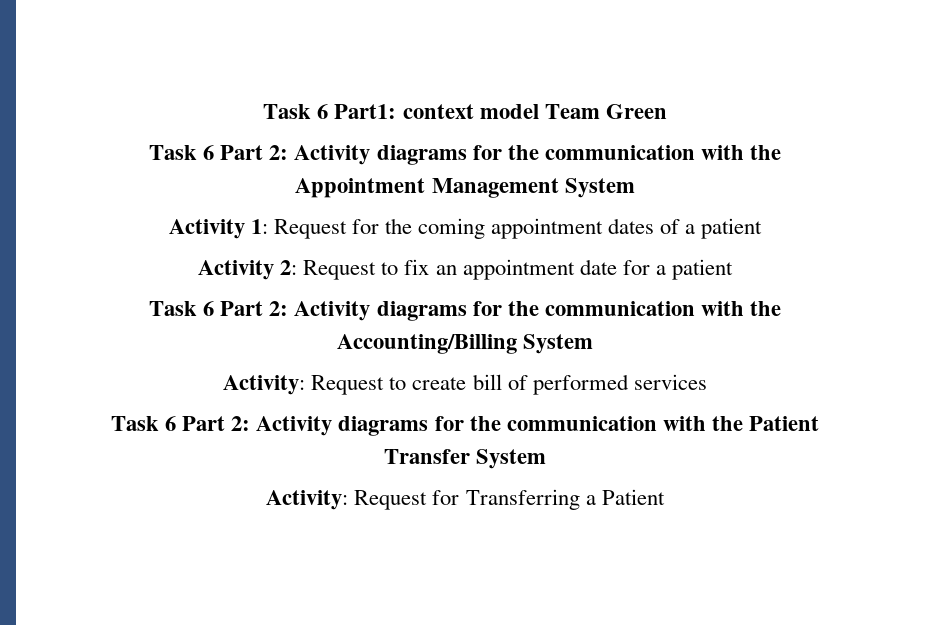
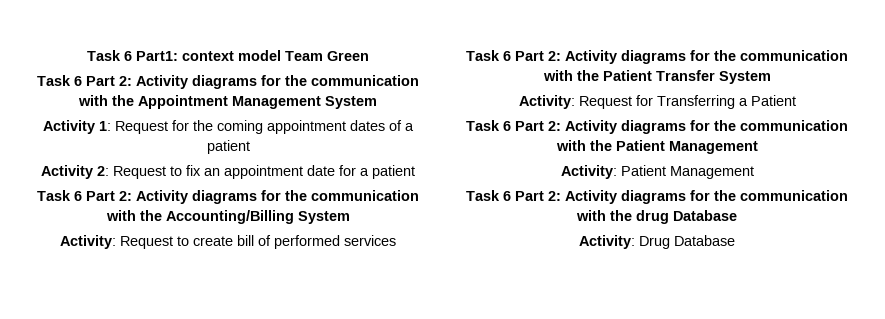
+ Task 6 Part 2: Activity diagrams for the communication with the Patient Management
+ Activity: Patient Management
+ Task 6 Part 2: Activity diagrams for the communication with the drug Database
+ Activity: Drug Database

